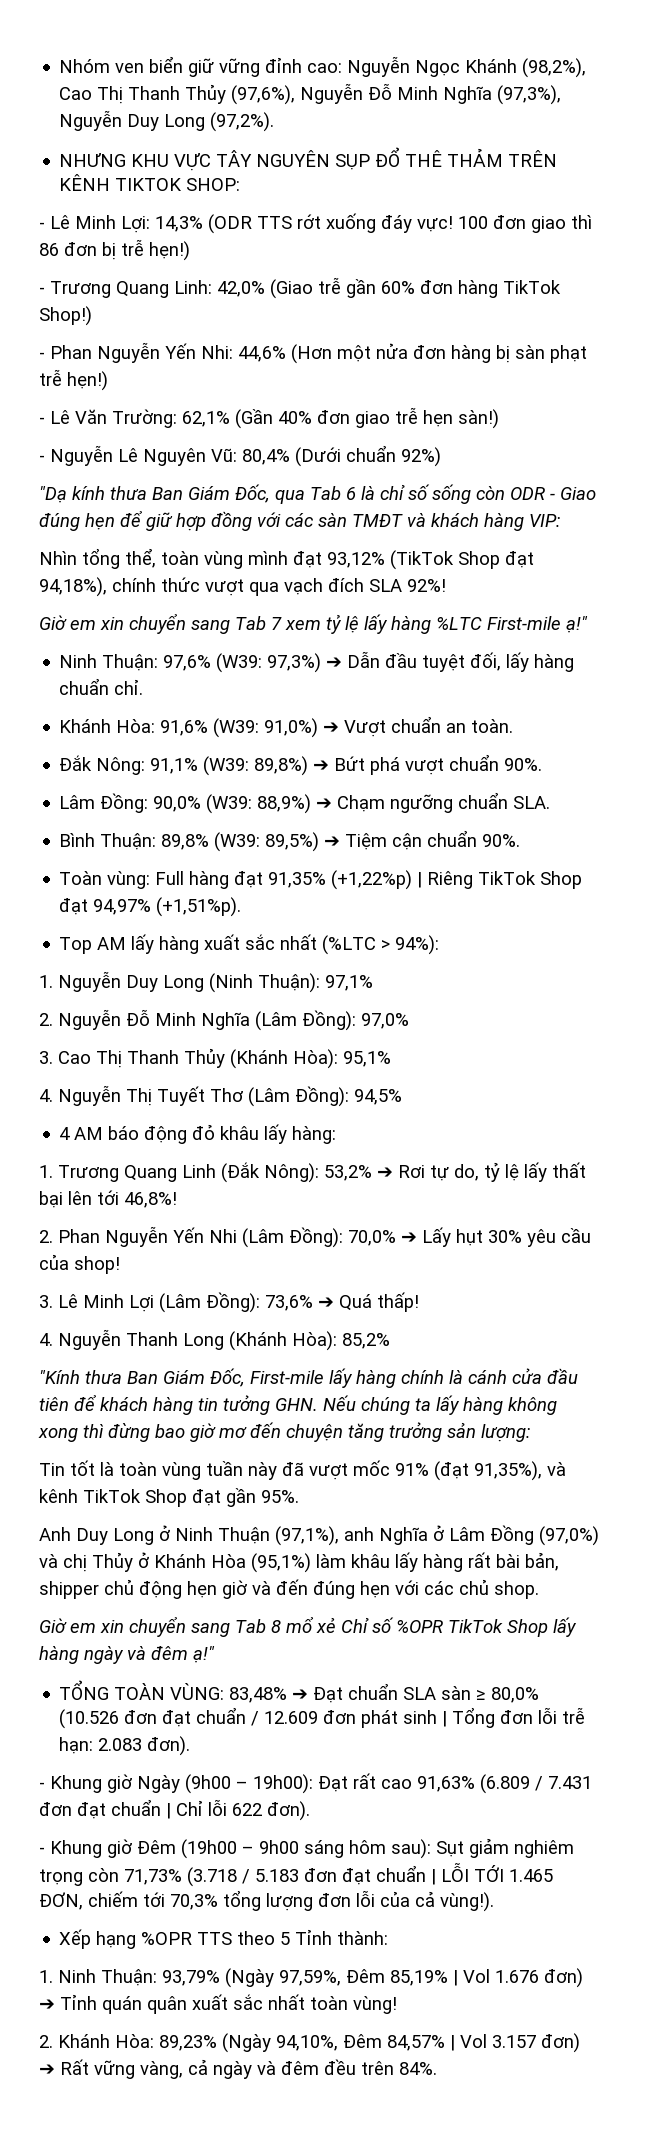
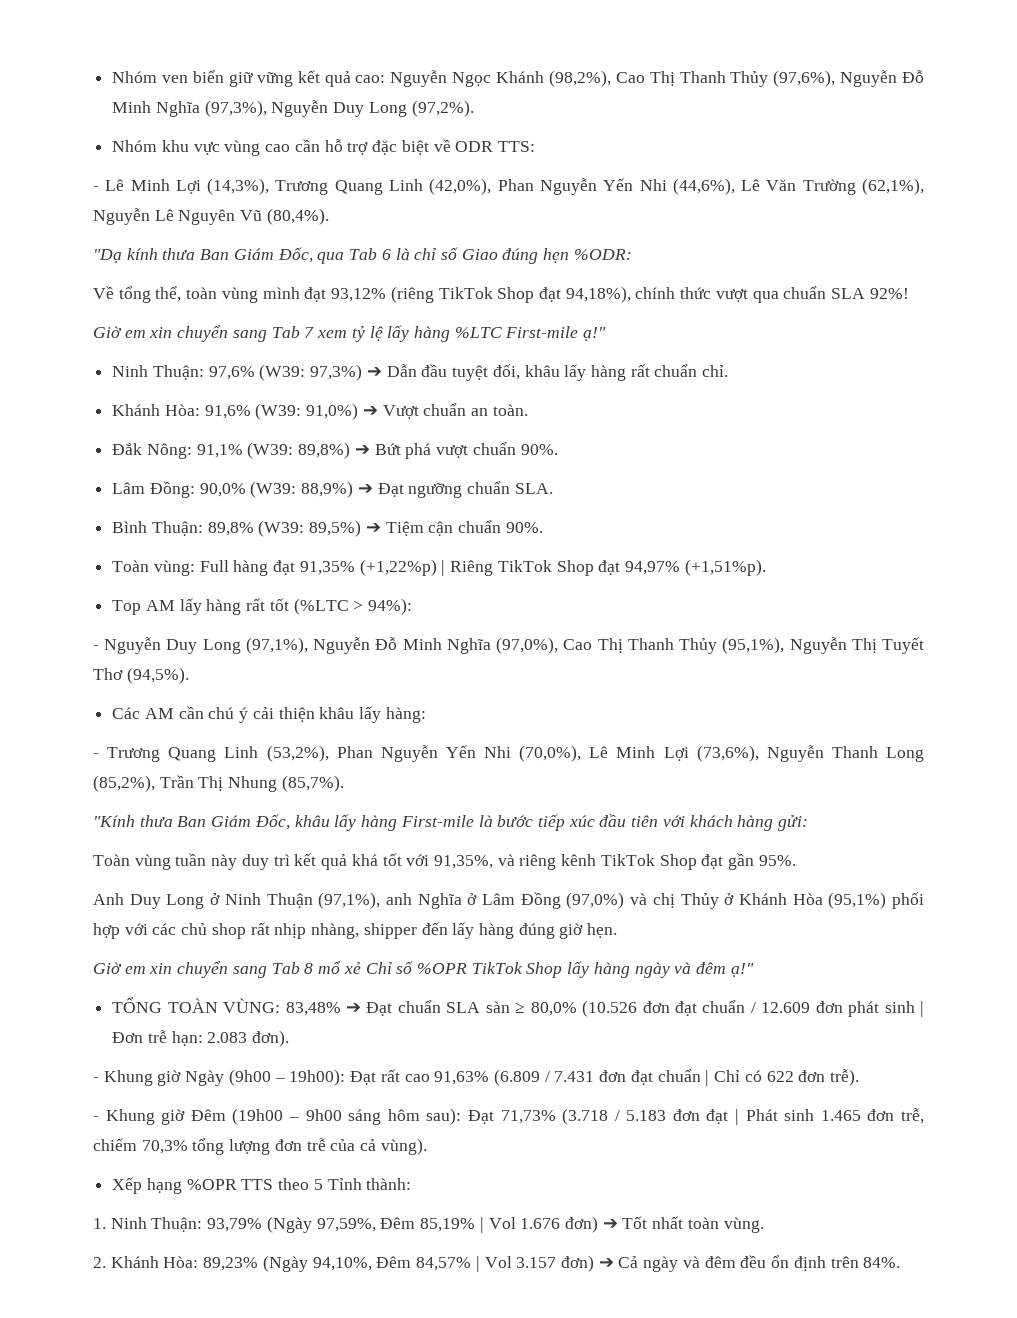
- Nhóm ven biển giữ vững đỉnh cao: Nguyễn Ngọc Khánh (98,2%), Cao Thị Thanh Thủy (97,6%), Nguyễn Đỗ Minh Nghĩa (97,3%), Nguyễn Duy Long (97,2%).
+ Nhóm ven biển giữ vững kết quả cao: Nguyễn Ngọc Khánh (98,2%), Cao Thị Thanh Thủy (97,6%), Nguyễn Đỗ Minh Nghĩa (97,3%), Nguyễn Duy Long (97,2%).
- NHƯNG KHU VỰC TÂY NGUYÊN SỤP ĐỔ THÊ THẢM TRÊN KÊNH TIKTOK SHOP:
- - Lê Minh Lợi: 14,3% (ODR TTS rớt xuống đáy vực! 100 đơn giao thì 86 đơn bị trễ hẹn!)
- - Trương Quang Linh: 42,0% (Giao trễ gần 60% đơn hàng TikTok Shop!)
- - Phan Nguyễn Yến Nhi: 44,6% (Hơn một nửa đơn hàng bị sàn phạt trễ hẹn!)
- - Lê Văn Trường: 62,1% (Gần 40% đơn giao trễ hẹn sàn!)
- - Nguyễn Lê Nguyên Vũ: 80,4% (Dưới chuẩn 92%)
+ Nhóm khu vực vùng cao cần hỗ trợ đặc biệt về ODR TTS:
+ - Lê Minh Lợi (14,3%), Trương Quang Linh (42,0%), Phan Nguyễn Yến Nhi (44,6%), Lê Văn Trường (62,1%), Nguyễn Lê Nguyên Vũ (80,4%).
- "Dạ kính thưa Ban Giám Đốc, qua Tab 6 là chỉ số sống còn ODR - Giao đúng hẹn để giữ hợp đồng với các sàn TMĐT và khách hàng VIP:
- Nhìn tổng thể, toàn vùng mình đạt 93,12% (TikTok Shop đạt 94,18%), chính thức vượt qua vạch đích SLA 92%!
+ "Dạ kính thưa Ban Giám Đốc, qua Tab 6 là chỉ số Giao đúng hẹn %ODR:
+ Về tổng thể, toàn vùng mình đạt 93,12% (riêng TikTok Shop đạt 94,18%), chính thức vượt qua chuẩn SLA 92%!
- Ninh Thuận: 97,6% (W39: 97,3%) ➔ Dẫn đầu tuyệt đối, lấy hàng chuẩn chỉ.
+ Ninh Thuận: 97,6% (W39: 97,3%) ➔ Dẫn đầu tuyệt đối, khâu lấy hàng rất chuẩn chỉ.
- Lâm Đồng: 90,0% (W39: 88,9%) ➔ Chạm ngưỡng chuẩn SLA.
+ Lâm Đồng: 90,0% (W39: 88,9%) ➔ Đạt ngưỡng chuẩn SLA.
- Top AM lấy hàng xuất sắc nhất (%LTC > 94%):
+ Top AM lấy hàng rất tốt (%LTC > 94%):
- 1. Nguyễn Duy Long (Ninh Thuận): 97,1%
- 2. Nguyễn Đỗ Minh Nghĩa (Lâm Đồng): 97,0%
- 3. Cao Thị Thanh Thủy (Khánh Hòa): 95,1%
- 4. Nguyễn Thị Tuyết Thơ (Lâm Đồng): 94,5%
- 4 AM báo động đỏ khâu lấy hàng:
+ - Nguyễn Duy Long (97,1%), Nguyễn Đỗ Minh Nghĩa (97,0%), Cao Thị Thanh Thủy (95,1%), Nguyễn Thị Tuyết Thơ (94,5%).
+ Các AM cần chú ý cải thiện khâu lấy hàng:
- 1. Trương Quang Linh (Đắk Nông): 53,2% ➔ Rơi tự do, tỷ lệ lấy thất bại lên tới 46,8%!
- 2. Phan Nguyễn Yến Nhi (Lâm Đồng): 70,0% ➔ Lấy hụt 30% yêu cầu của shop!
- 3. Lê Minh Lợi (Lâm Đồng): 73,6% ➔ Quá thấp!
- 4. Nguyễn Thanh Long (Khánh Hòa): 85,2%
+ - Trương Quang Linh (53,2%), Phan Nguyễn Yến Nhi (70,0%), Lê Minh Lợi (73,6%), Nguyễn Thanh Long (85,2%), Trần Thị Nhung (85,7%).
- "Kính thưa Ban Giám Đốc, First-mile lấy hàng chính là cánh cửa đầu tiên để khách hàng tin tưởng GHN. Nếu chúng ta lấy hàng không xong thì đừng bao giờ mơ đến chuyện tăng trưởng sản lượng:
- Tin tốt là toàn vùng tuần này đã vượt mốc 91% (đạt 91,35%), và kênh TikTok Shop đạt gần 95%.
+ "Kính thưa Ban Giám Đốc, khâu lấy hàng First-mile là bước tiếp xúc đầu tiên với khách hàng gửi:
+ Toàn vùng tuần này duy trì kết quả khá tốt với 91,35%, và riêng kênh TikTok Shop đạt gần 95%.
- Anh Duy Long ở Ninh Thuận (97,1%), anh Nghĩa ở Lâm Đồng (97,0%) và chị Thủy ở Khánh Hòa (95,1%) làm khâu lấy hàng rất bài bản, shipper chủ động hẹn giờ và đến đúng hẹn với các chủ shop.
+ Anh Duy Long ở Ninh Thuận (97,1%), anh Nghĩa ở Lâm Đồng (97,0%) và chị Thủy ở Khánh Hòa (95,1%) phối hợp với các chủ shop rất nhịp nhàng, shipper đến lấy hàng đúng giờ hẹn.
- TỔNG TOÀN VÙNG: 83,48% ➔ Đạt chuẩn SLA sàn ≥ 80,0% (10.526 đơn đạt chuẩn / 12.609 đơn phát sinh | Tổng đơn lỗi trễ hạn: 2.083 đơn).
+ TỔNG TOÀN VÙNG: 83,48% ➔ Đạt chuẩn SLA sàn ≥ 80,0% (10.526 đơn đạt chuẩn / 12.609 đơn phát sinh | Đơn trễ hạn: 2.083 đơn).
- - Khung giờ Ngày (9h00 – 19h00): Đạt rất cao 91,63% (6.809 / 7.431 đơn đạt chuẩn | Chỉ lỗi 622 đơn).
+ - Khung giờ Ngày (9h00 – 19h00): Đạt rất cao 91,63% (6.809 / 7.431 đơn đạt chuẩn | Chỉ có 622 đơn trễ).
- - Khung giờ Đêm (19h00 – 9h00 sáng hôm sau): Sụt giảm nghiêm trọng còn 71,73% (3.718 / 5.183 đơn đạt chuẩn | LỖI TỚI 1.465 ĐƠN, chiếm tới 70,3% tổng lượng đơn lỗi của cả vùng!).
+ - Khung giờ Đêm (19h00 – 9h00 sáng hôm sau): Đạt 71,73% (3.718 / 5.183 đơn đạt | Phát sinh 1.465 đơn trễ, chiếm 70,3% tổng lượng đơn trễ của cả vùng).
- 1. Ninh Thuận: 93,79% (Ngày 97,59%, Đêm 85,19% | Vol 1.676 đơn) ➔ Tỉnh quán quân xuất sắc nhất toàn vùng!
+ 1. Ninh Thuận: 93,79% (Ngày 97,59%, Đêm 85,19% | Vol 1.676 đơn) ➔ Tốt nhất toàn vùng.
- 2. Khánh Hòa: 89,23% (Ngày 94,10%, Đêm 84,57% | Vol 3.157 đơn) ➔ Rất vững vàng, cả ngày và đêm đều trên 84%.
+ 2. Khánh Hòa: 89,23% (Ngày 94,10%, Đêm 84,57% | Vol 3.157 đơn) ➔ Cả ngày và đêm đều ổn định trên 84%.

